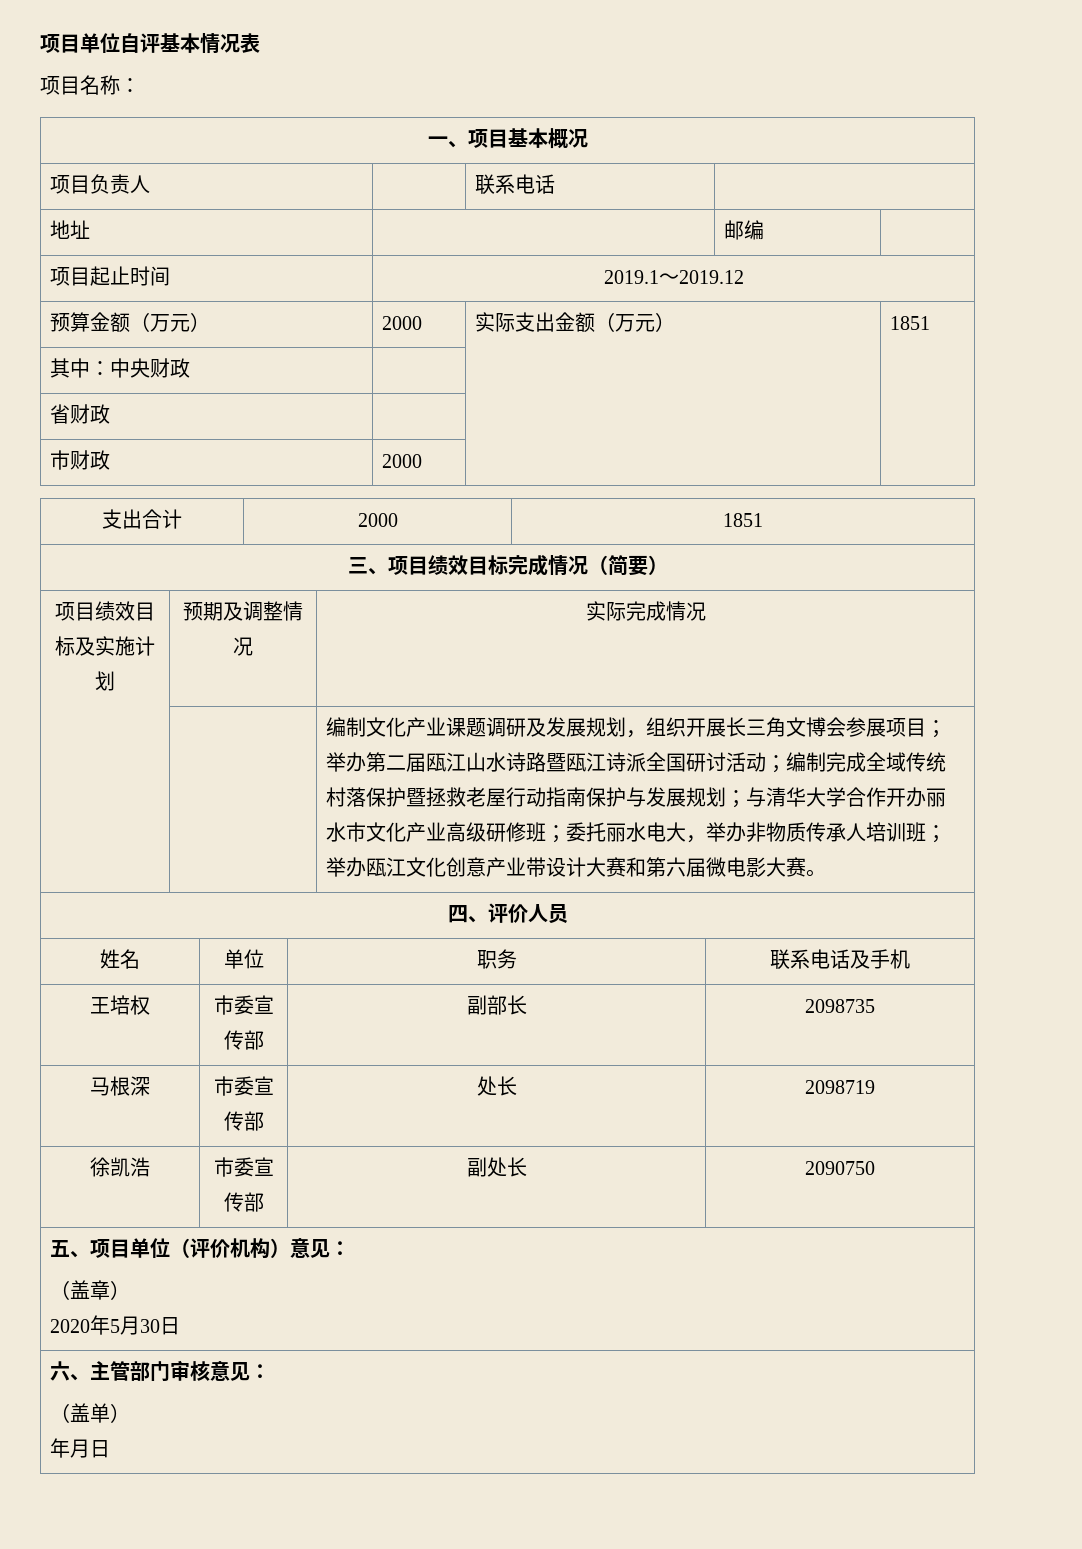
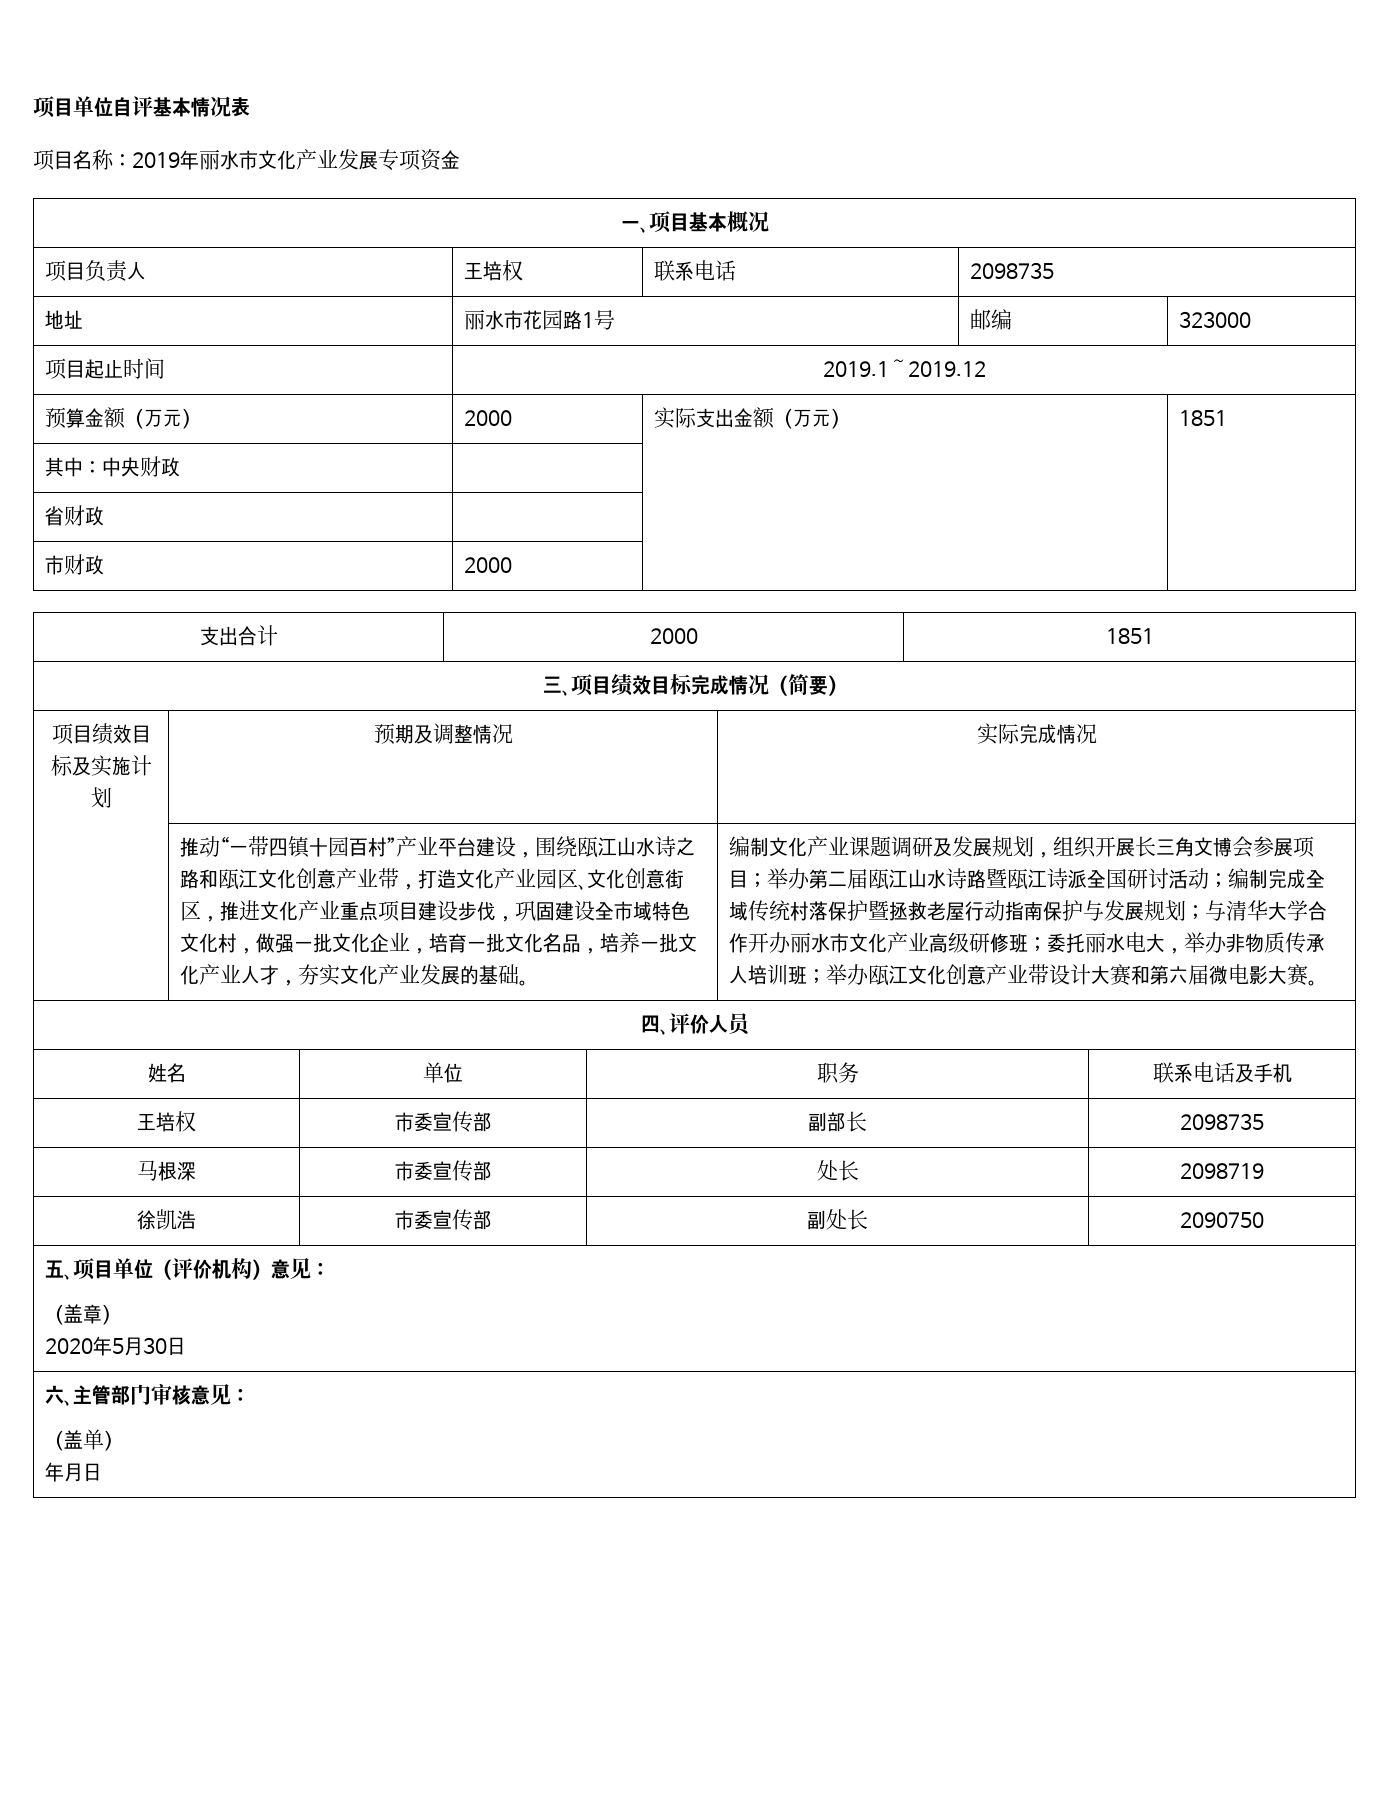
- 项目名称：
+ 项目名称：2019年丽水市文化产业发展专项资金
- 项目负责人 | | 联系电话 |
+ 项目负责人 | 王培权 | 联系电话 | 2098735
- 地址 | | 邮编 |
+ 地址 | 丽水市花园路1号 | 邮编 | 323000
+ 推动“一带四镇十园百村”产业平台建设，围绕瓯江山水诗之路和瓯江文化创意产业带，打造文化产业园区、文化创意街区，推进文化产业重点项目建设步伐，巩固建设全市域特色文化村，做强一批文化企业，培育一批文化名品，培养一批文化产业人才，夯实文化产业发展的基础。

